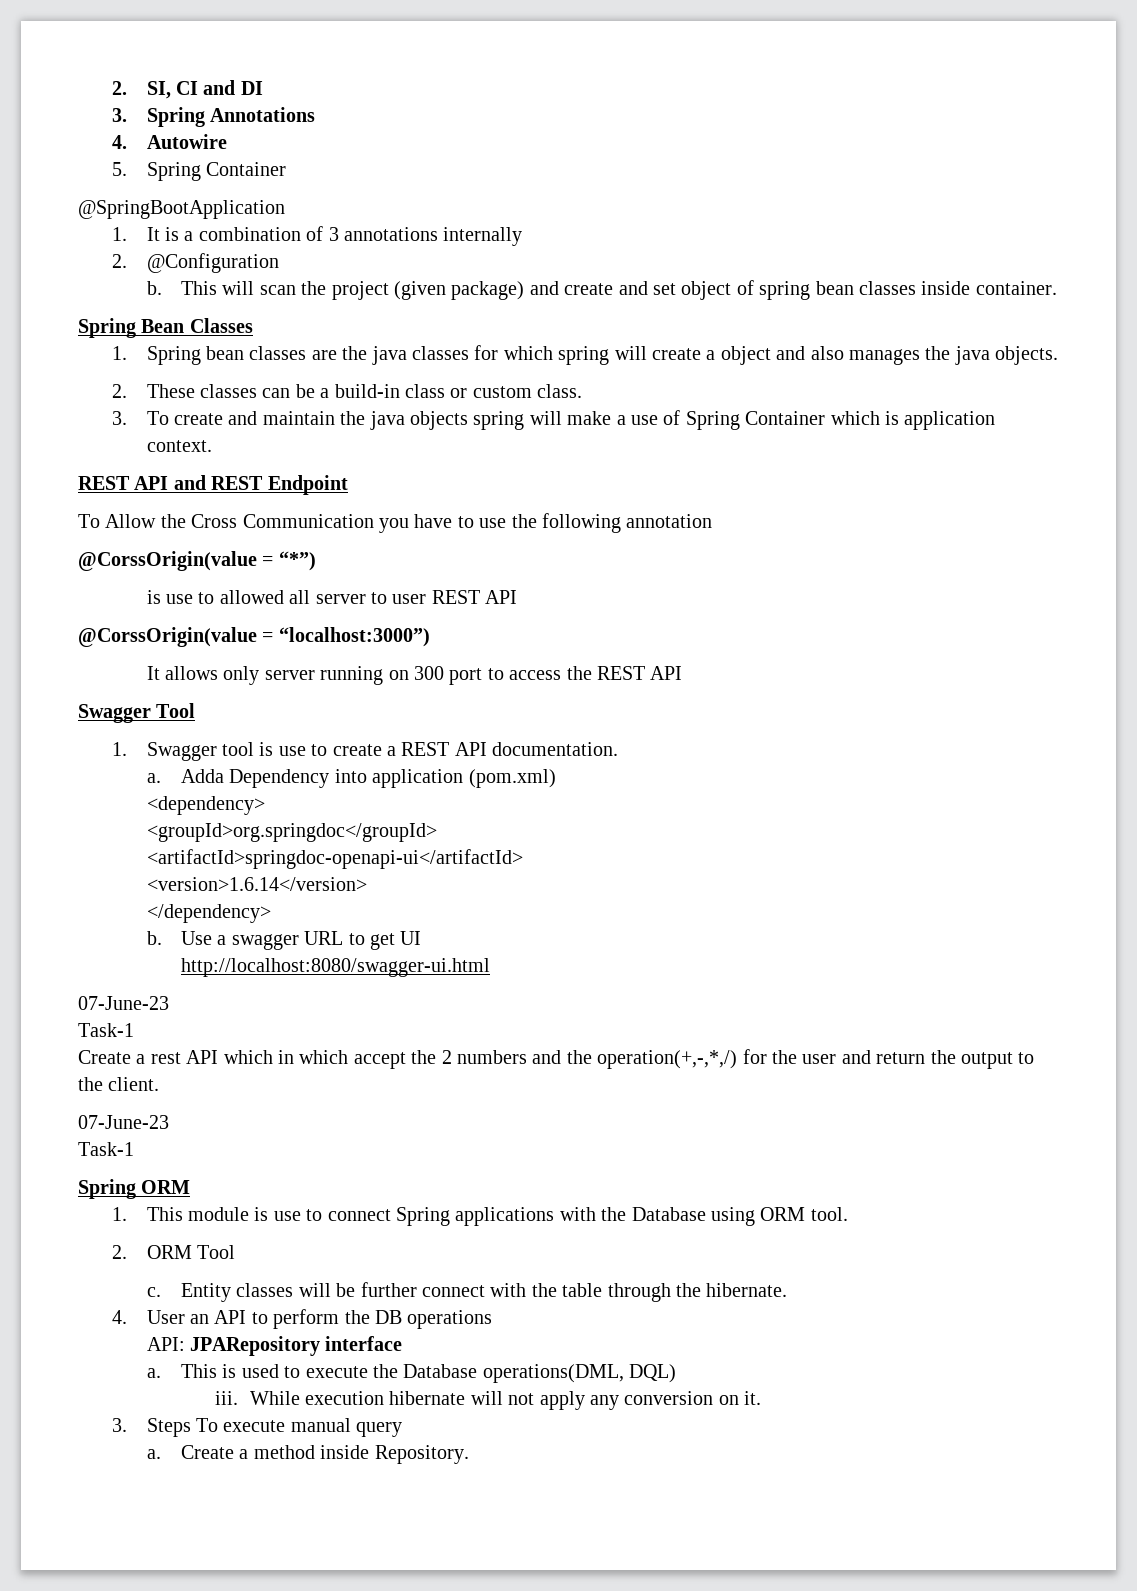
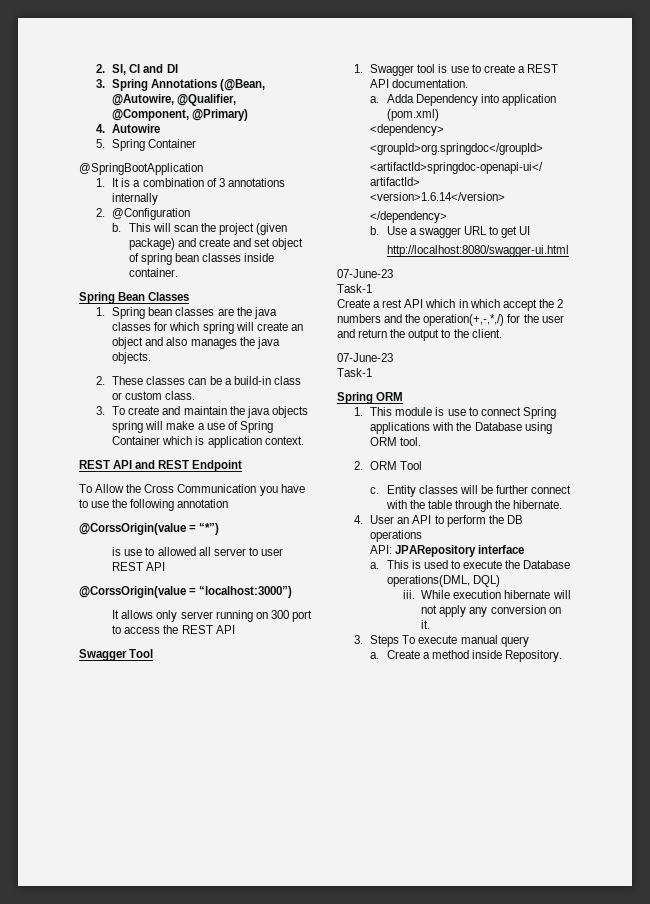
- 3. Spring Annotations
+ 3. Spring Annotations (@Bean, @Autowire, @Qualifier, @Component, @Primary)
- 1. Spring bean classes are the java classes for which spring will create a object and also manages the java objects.
+ 1. Spring bean classes are the java classes for which spring will create an object and also manages the java objects.

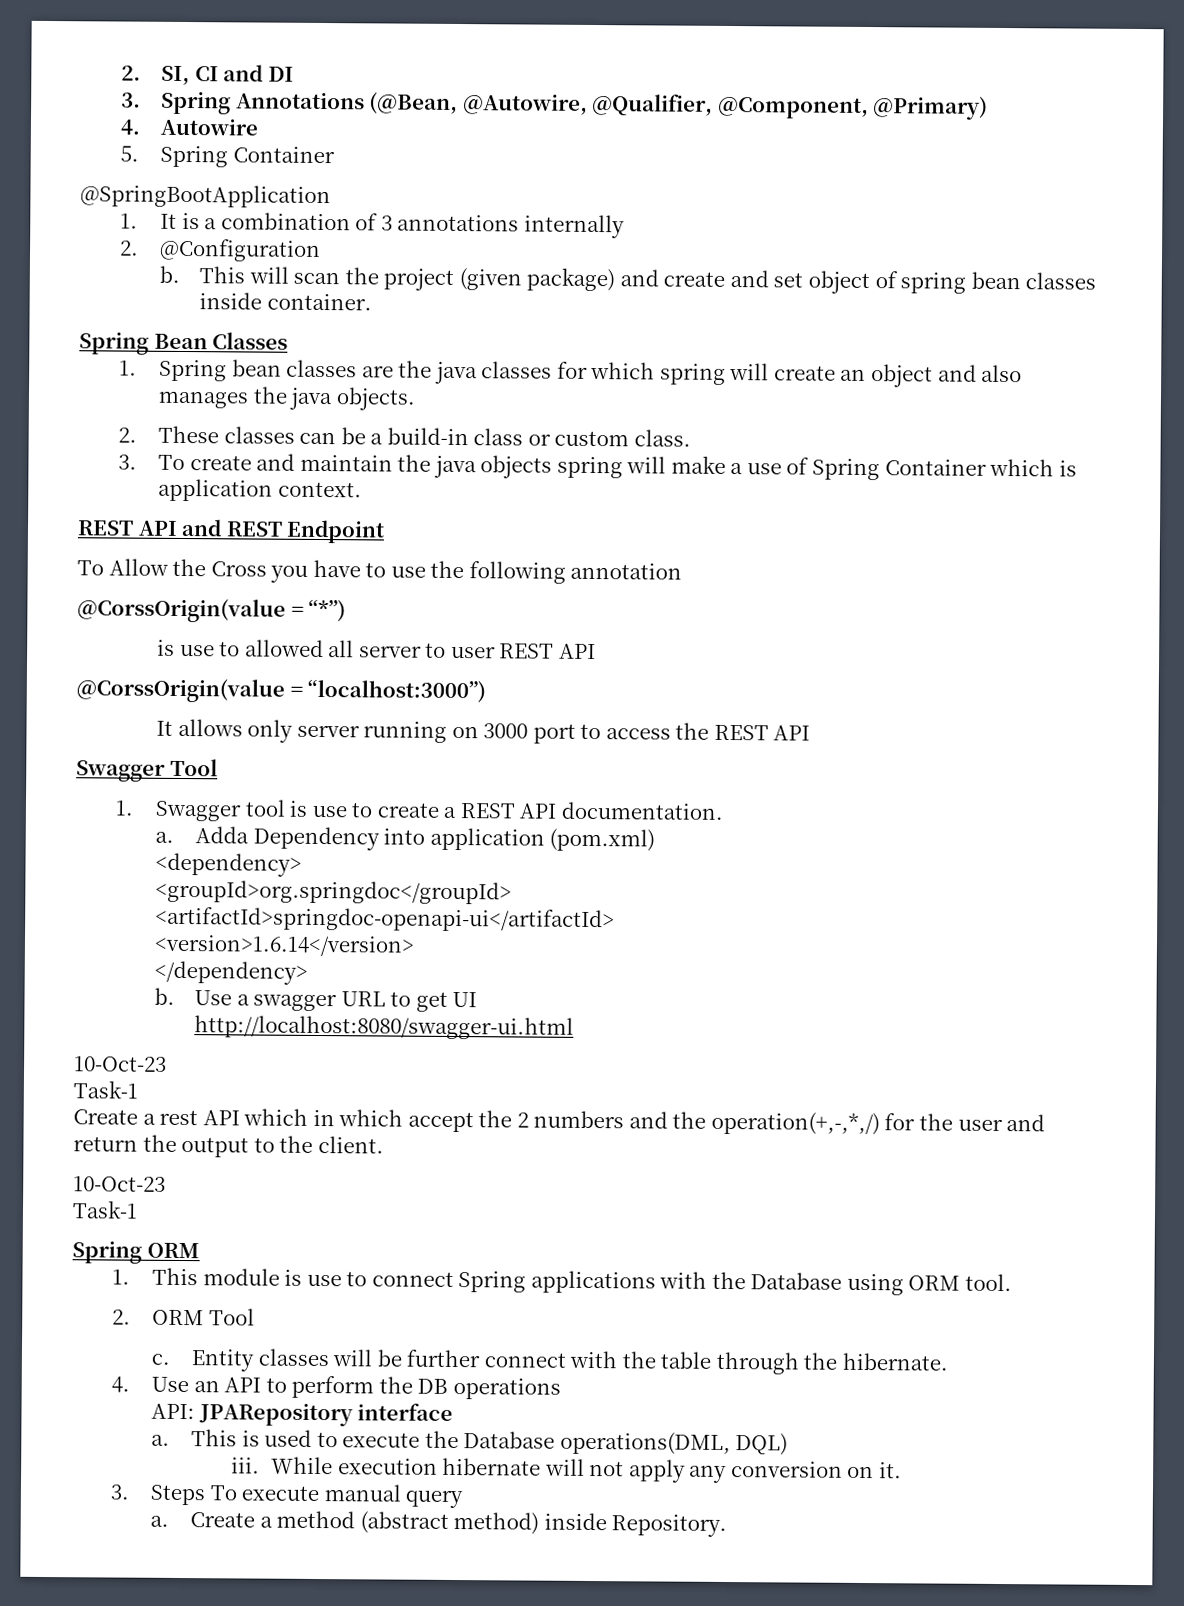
- To Allow the Cross Communication you have to use the following annotation
+ To Allow the Cross you have to use the following annotation
- It allows only server running on 300 port to access the REST API
+ It allows only server running on 3000 port to access the REST API
  http://localhost:8080/swagger-ui.html
- 07-June-23
+ 10-Oct-23
  Create a rest API which in which accept the 2 numbers and the operation(+,-,*,/) for the user and return the output to the client.
- 07-June-23
+ 10-Oct-23
- 4. User an API to perform the DB operations
+ 4. Use an API to perform the DB operations
- Create a method inside Repository.
+ Create a method (abstract method) inside Repository.

